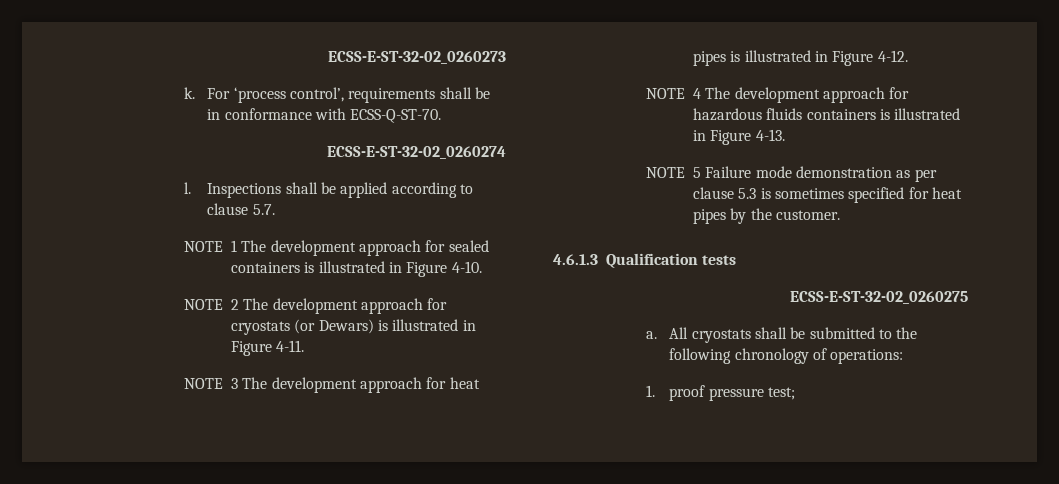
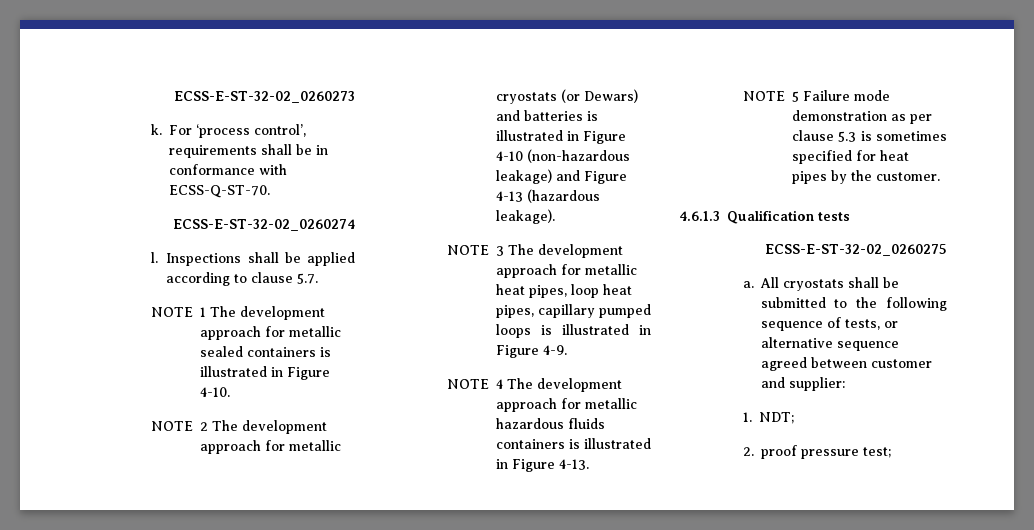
- NOTE 1 The development approach for sealed containers is illustrated in Figure 4-10.
+ NOTE 1 The development approach for metallic sealed containers is illustrated in Figure 4-10.
- NOTE 2 The development approach for cryostats (or Dewars) is illustrated in Figure 4-11.
+ NOTE 2 The development approach for metallic cryostats (or Dewars) and batteries is illustrated in Figure 4-10 (non-hazardous leakage) and Figure 4-13 (hazardous leakage).
- NOTE 3 The development approach for heat pipes is illustrated in Figure 4-12.
+ NOTE 3 The development approach for metallic heat pipes, loop heat pipes, capillary pumped loops is illustrated in Figure 4-9.
- NOTE 4 The development approach for hazardous fluids containers is illustrated in Figure 4-13.
+ NOTE 4 The development approach for metallic hazardous fluids containers is illustrated in Figure 4-13.
- All cryostats shall be submitted to the following chronology of operations:
- 1. proof pressure test;
+ All cryostats shall be submitted to the following sequence of tests, or alternative sequence agreed between customer and supplier:
+ 1. NDT;
+ 2. proof pressure test;

